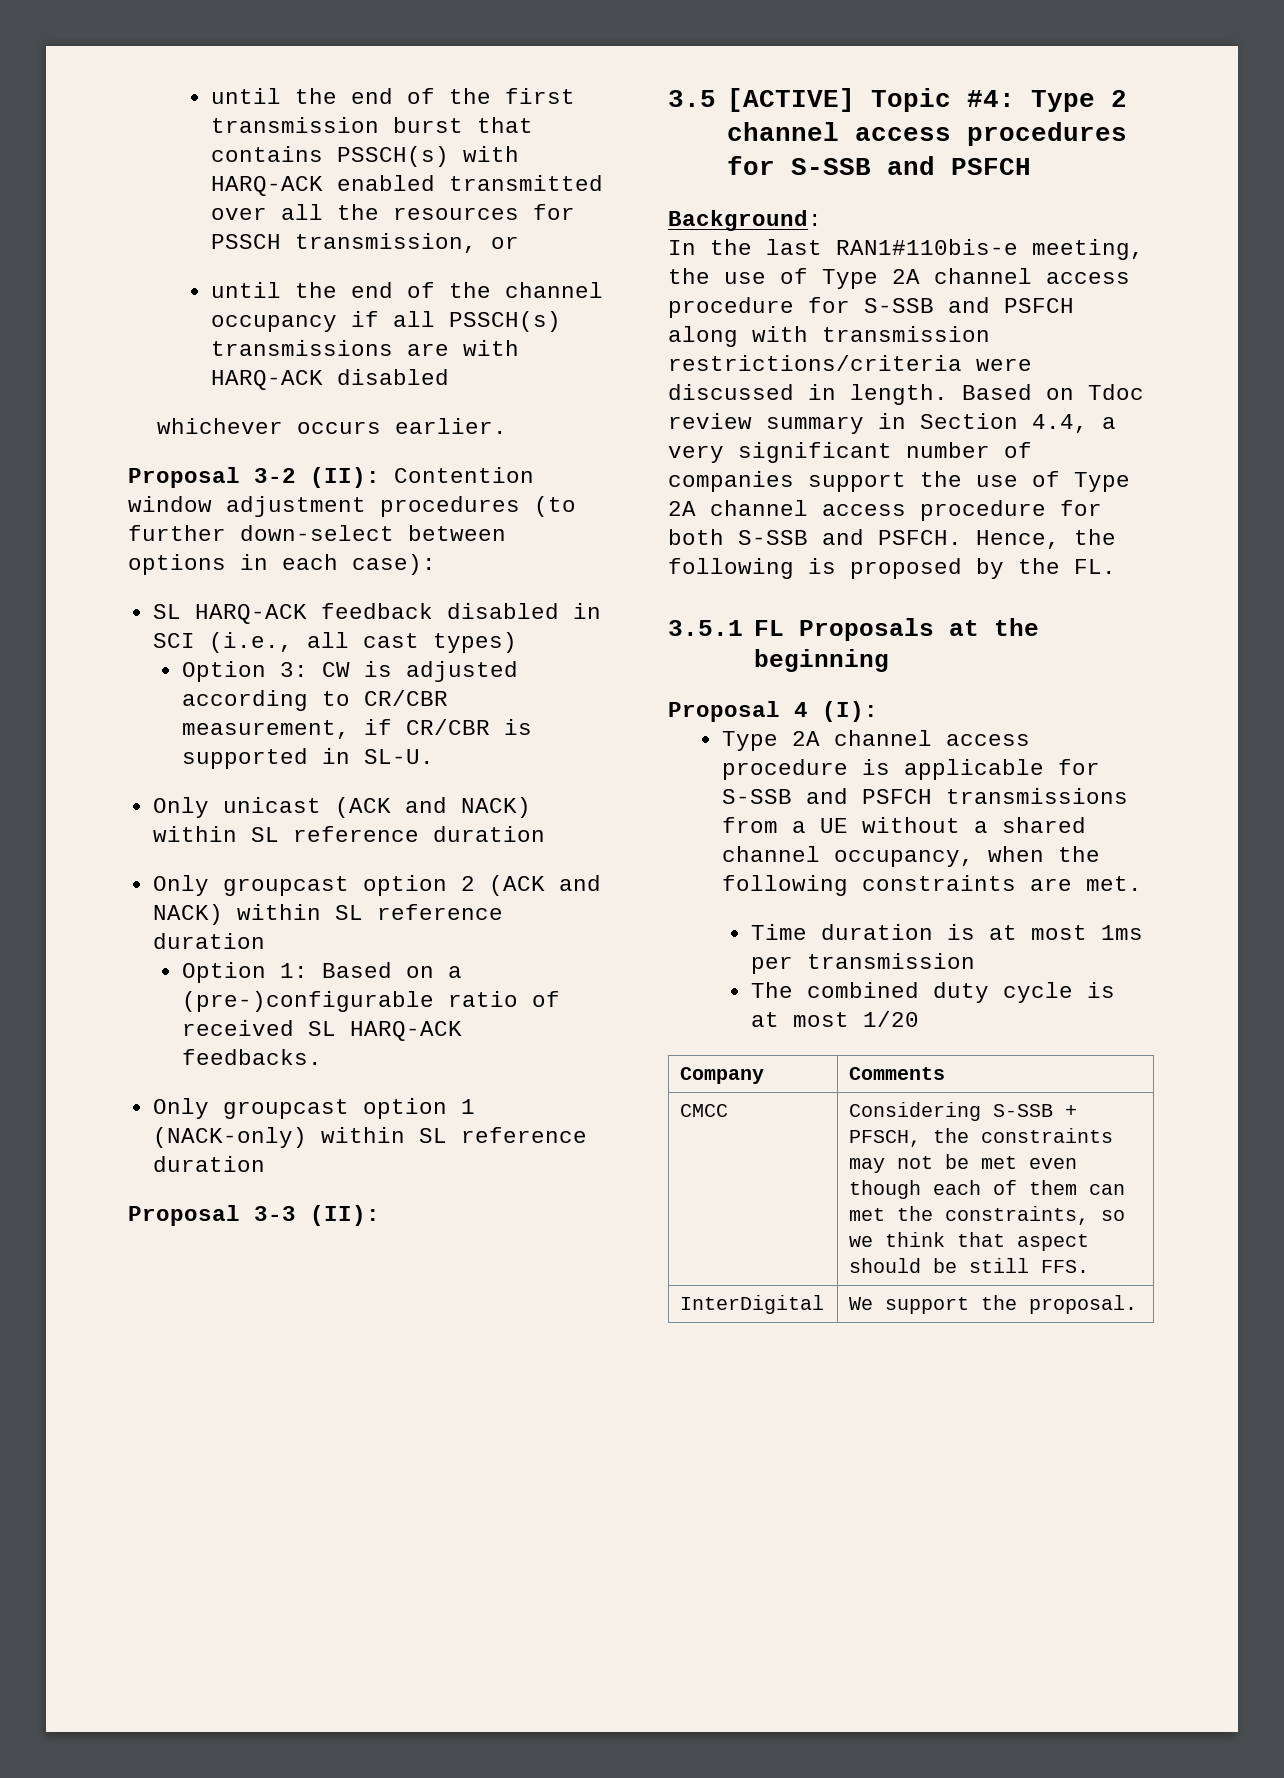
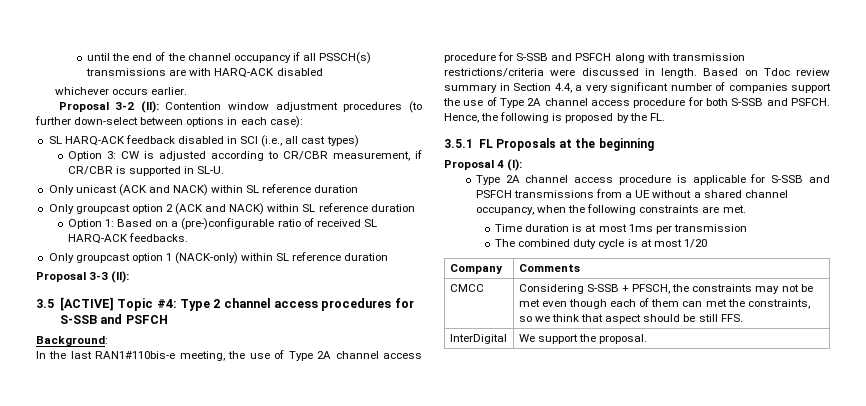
- until the end of the first transmission burst that contains PSSCH(s) with HARQ-ACK enabled transmitted over all the resources for PSSCH transmission, or

